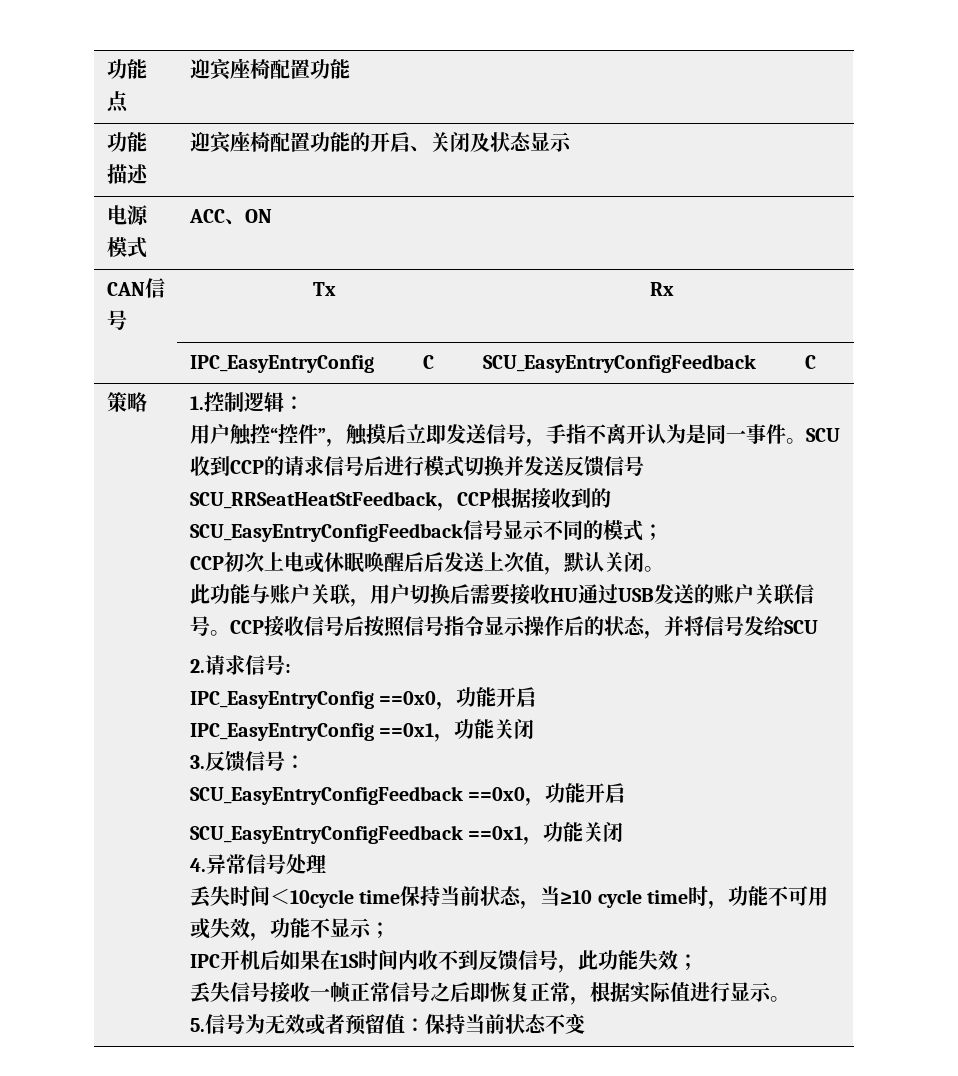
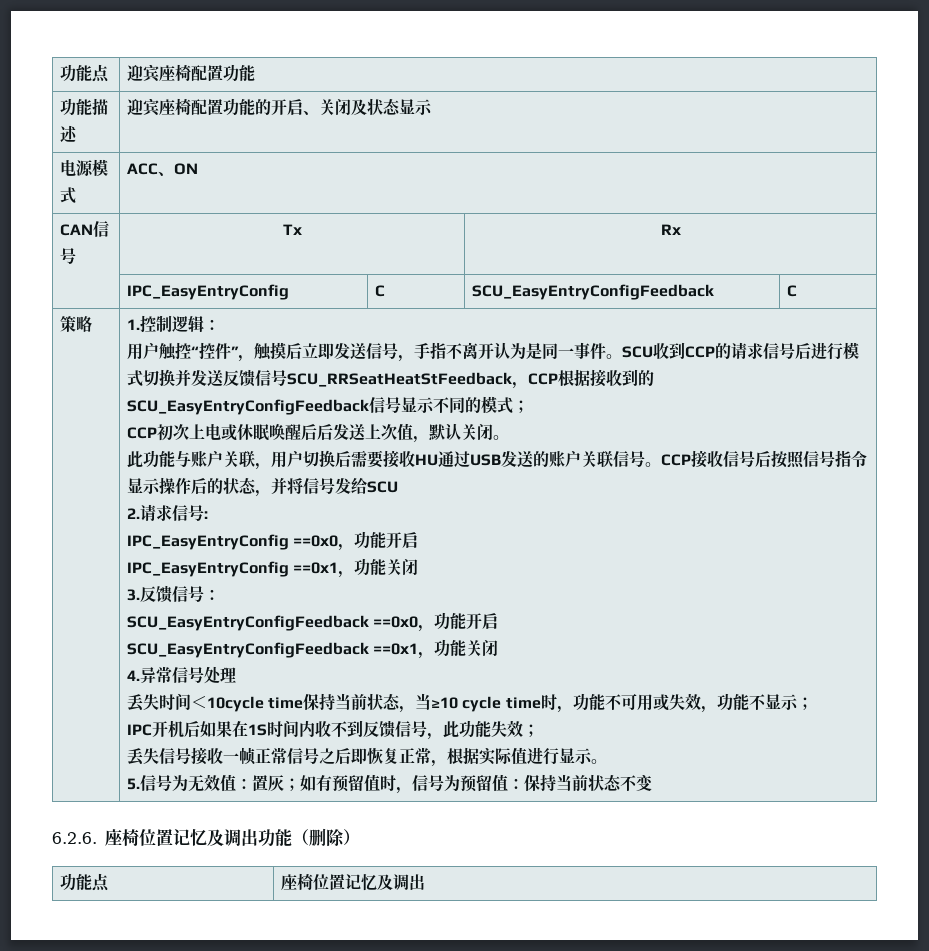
- 5.信号为无效或者预留值：保持当前状态不变
+ 5.信号为无效值：置灰；如有预留值时，信号为预留值：保持当前状态不变
+ 6.2.6.座椅位置记忆及调出功能（删除）
+ 功能点 | 座椅位置记忆及调出

